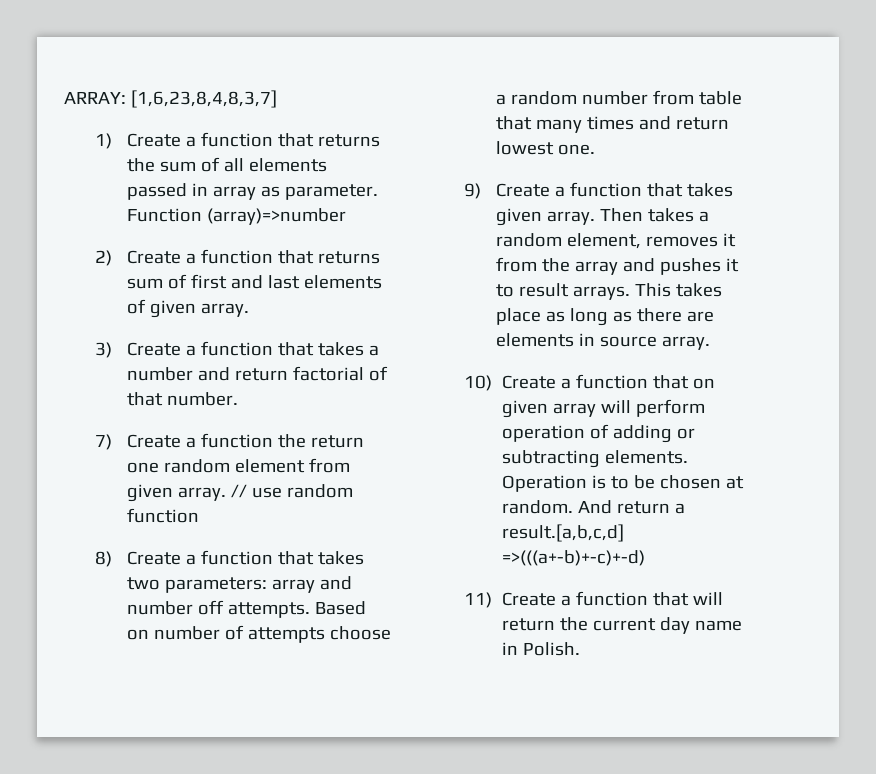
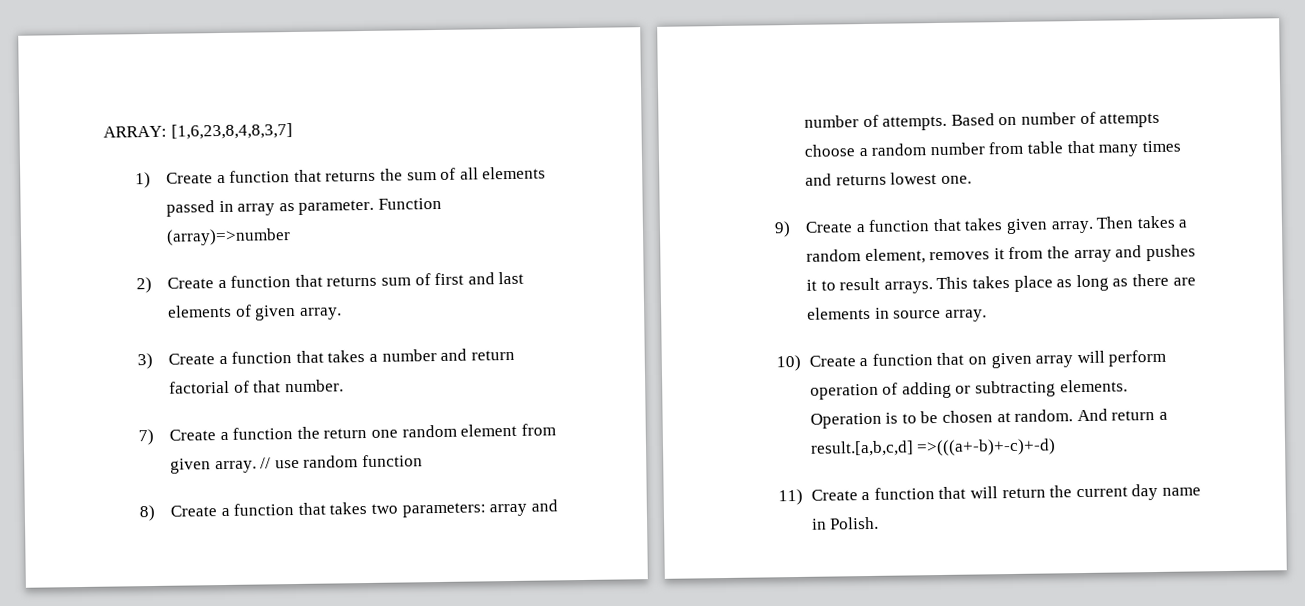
- 8) Create a function that takes two parameters: array and number off attempts.
+ 8) Create a function that takes two parameters: array and number of attempts.
- Based on number of attempts choose a random number from table that many times and return lowest one.
+ Based on number of attempts choose a random number from table that many times and returns lowest one.

